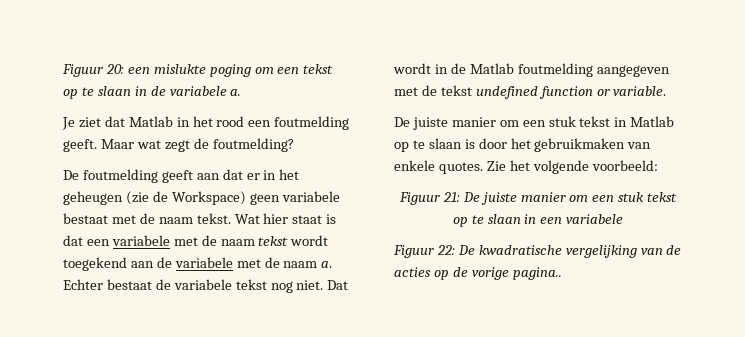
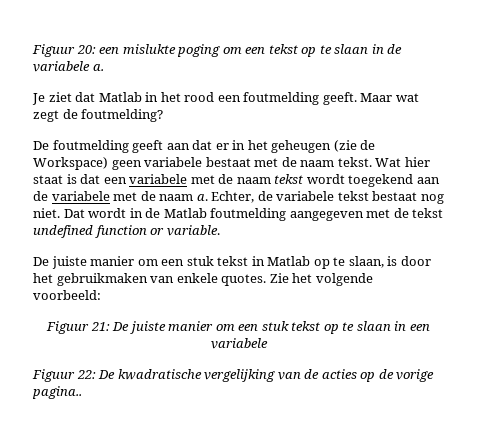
- Echter bestaat de variabele tekst nog niet.
+ Echter, de variabele tekst bestaat nog niet.
- De juiste manier om een stuk tekst in Matlab op te slaan is door het gebruikmaken van enkele quotes.
+ De juiste manier om een stuk tekst in Matlab op te slaan, is door het gebruikmaken van enkele quotes.

